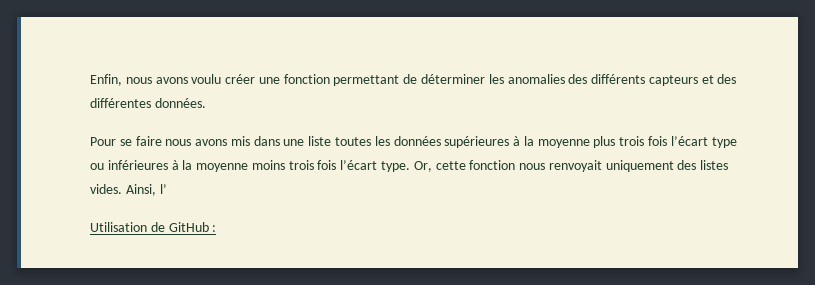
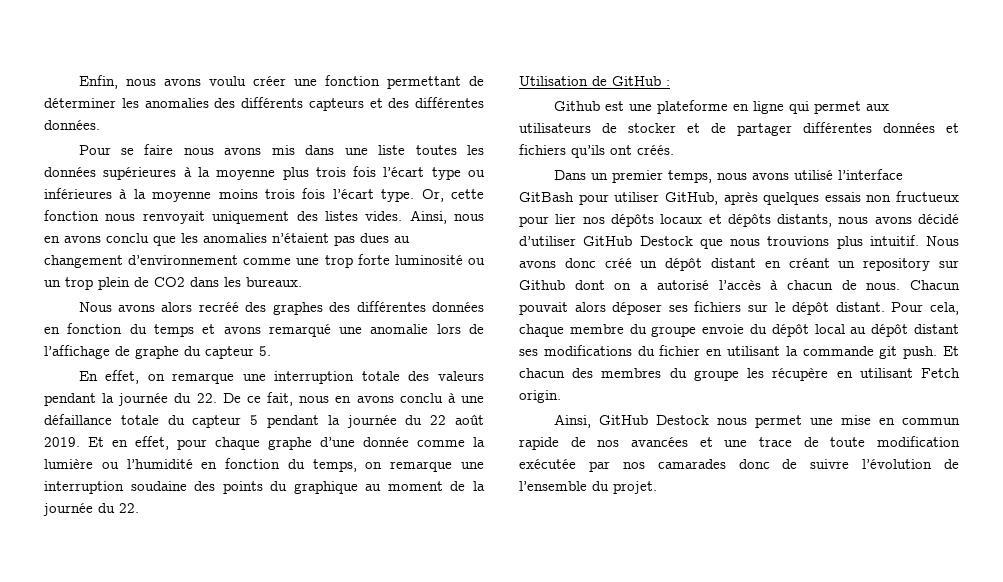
- Ainsi, l’
+ Ainsi, nous en avons conclu que les anomalies n’étaient pas dues au changement d’environnement comme une trop forte luminosité ou un trop plein de CO2 dans les bureaux.
+ Nous avons alors recréé des graphes des différentes données en fonction du temps et avons remarqué une anomalie lors de l’affichage de graphe du capteur 5.
+ En effet, on remarque une interruption totale des valeurs pendant la journée du 22. De ce fait, nous en avons conclu à une défaillance totale du capteur 5 pendant la journée du 22 août 2019. Et en effet, pour chaque graphe d’une donnée comme la lumière ou l’humidité en fonction du temps, on remarque une interruption soudaine des points du graphique au moment de la journée du 22.
  Utilisation de GitHub :
+ Github est une plateforme en ligne qui permet aux utilisateurs de stocker et de partager différentes données et fichiers qu’ils ont créés.
+ Dans un premier temps, nous avons utilisé l’interface GitBash pour utiliser GitHub, après quelques essais non fructueux pour lier nos dépôts locaux et dépôts distants, nous avons décidé d’utiliser GitHub Destock que nous trouvions plus intuitif. Nous avons donc créé un dépôt distant en créant un repository sur Github dont on a autorisé l’accès à chacun de nous. Chacun pouvait alors déposer ses fichiers sur le dépôt distant. Pour cela, chaque membre du groupe envoie du dépôt local au dépôt distant ses modifications du fichier en utilisant la commande git push. Et chacun des membres du groupe les récupère en utilisant Fetch origin.
+ Ainsi, GitHub Destock nous permet une mise en commun rapide de nos avancées et une trace de toute modification exécutée par nos camarades donc de suivre l’évolution de l’ensemble du projet.

